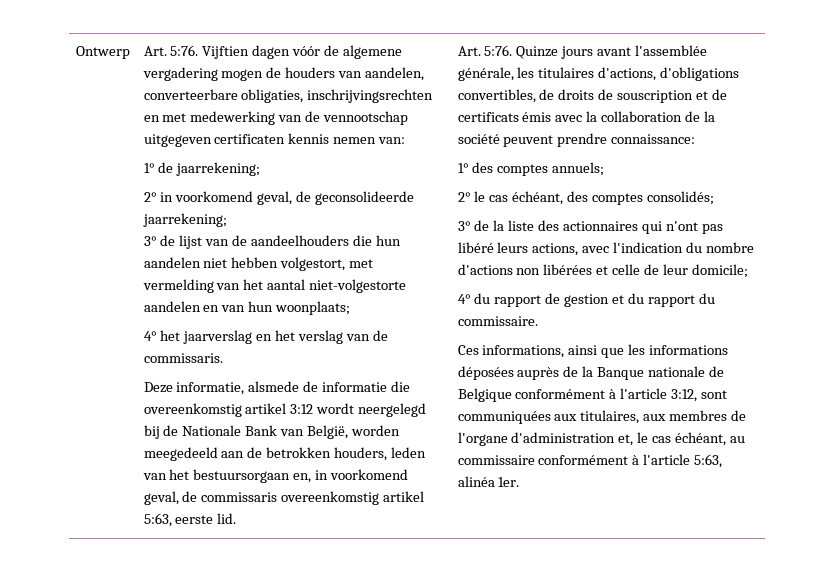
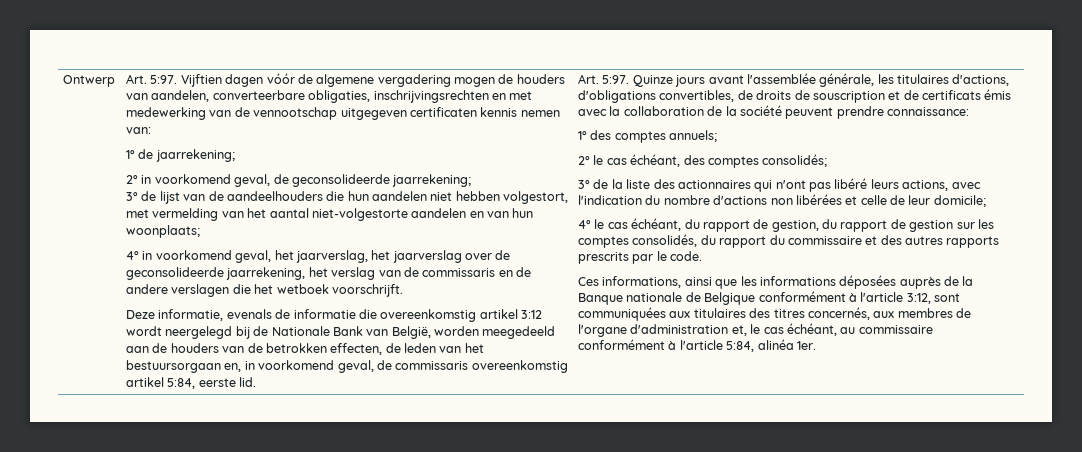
- Ontwerp | Art. 5:76.
+ Ontwerp | Art. 5:97.
- 4° het jaarverslag en het verslag van de commissaris.
+ 4° in voorkomend geval, het jaarverslag, het jaarverslag over de geconsolideerde jaarrekening, het verslag van de commissaris en de andere verslagen die het wetboek voorschrijft.
- Deze informatie, alsmede de informatie die overeenkomstig artikel 3:12 wordt neergelegd bij de Nationale Bank van België, worden meegedeeld aan de betrokken houders, leden van het bestuursorgaan en, in voorkomend geval, de commissaris overeenkomstig artikel 5:63, eerste lid. | Art. 5:76.
+ Deze informatie, evenals de informatie die overeenkomstig artikel 3:12 wordt neergelegd bij de Nationale Bank van België, worden meegedeeld aan de houders van de betrokken effecten, de leden van het bestuursorgaan en, in voorkomend geval, de commissaris overeenkomstig artikel 5:84, eerste lid. | Art. 5:97.
- 4° du rapport de gestion et du rapport du commissaire.
+ 4° le cas échéant, du rapport de gestion, du rapport de gestion sur les comptes consolidés, du rapport du commissaire et des autres rapports prescrits par le code.
- Ces informations, ainsi que les informations déposées auprès de la Banque nationale de Belgique conformément à l'article 3:12, sont communiquées aux titulaires, aux membres de l'organe d'administration et, le cas échéant, au commissaire conformément à l'article 5:63, alinéa 1er.
+ Ces informations, ainsi que les informations déposées auprès de la Banque nationale de Belgique conformément à l'article 3:12, sont communiquées aux titulaires des titres concernés, aux membres de l'organe d'administration et, le cas échéant, au commissaire conformément à l'article 5:84, alinéa 1er.

